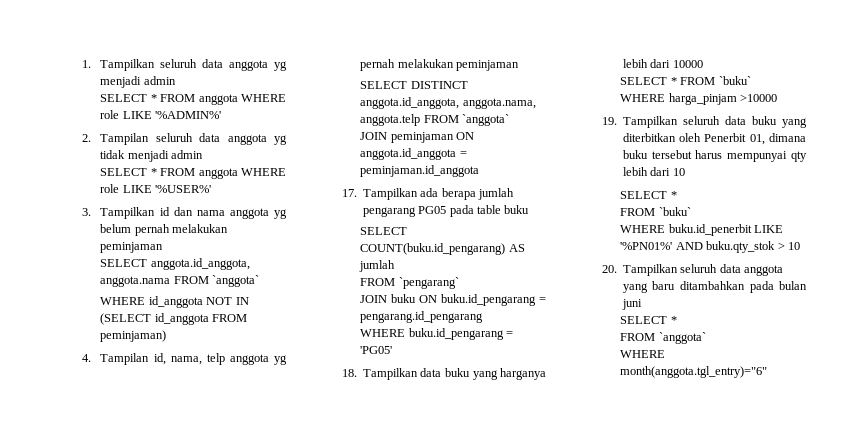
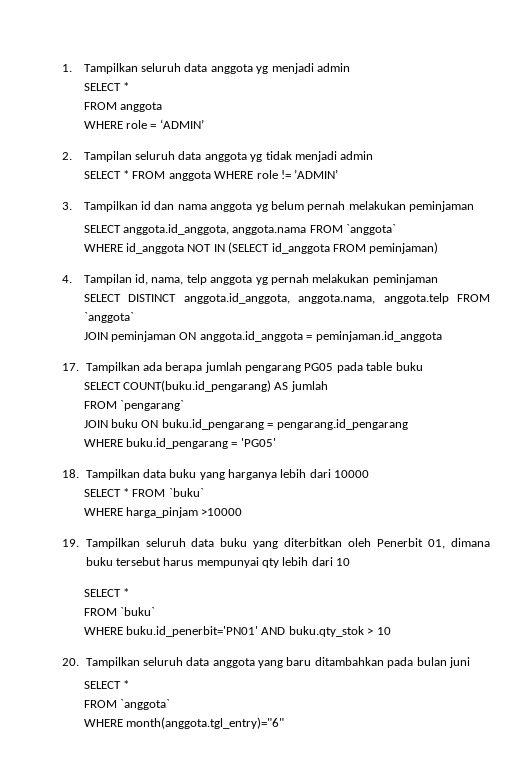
  1. Tampilkan seluruh data anggota yg menjadi admin
- SELECT * FROM anggota WHERE role LIKE '%ADMIN%'
+ SELECT *
+ FROM anggota
+ WHERE role = ‘ADMIN’
- SELECT * FROM anggota WHERE role LIKE '%USER%'
+ SELECT * FROM anggota WHERE role != ’ADMIN’
- WHERE buku.id_penerbit LIKE '%PN01%' AND buku.qty_stok > 10
+ WHERE buku.id_penerbit='PN01' AND buku.qty_stok > 10

